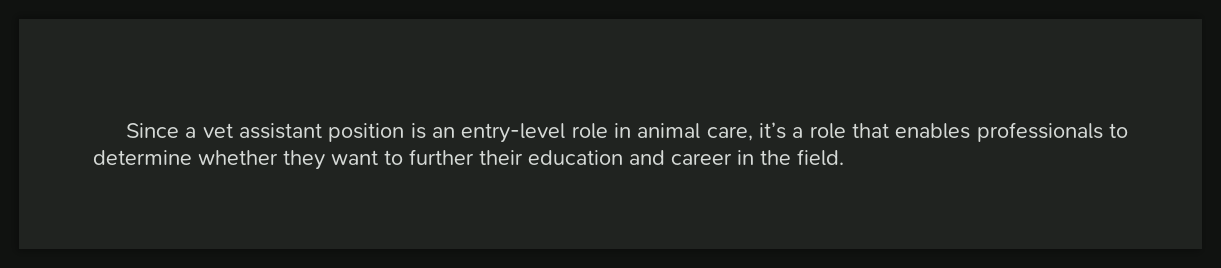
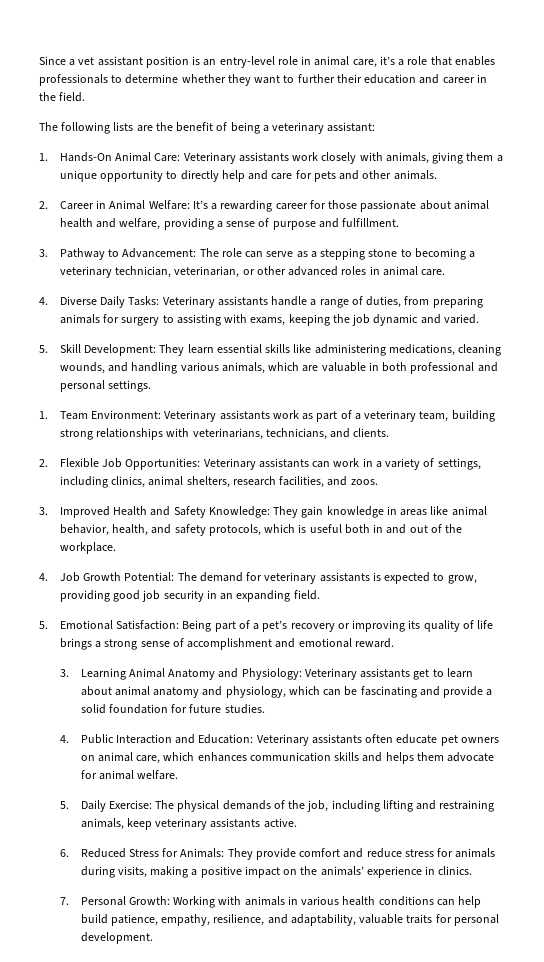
+ The following lists are the benefit of being a veterinary assistant:
+ 1. Hands-On Animal Care: Veterinary assistants work closely with animals, giving them a unique opportunity to directly help and care for pets and other animals.
+ 2. Career in Animal Welfare: It’s a rewarding career for those passionate about animal health and welfare, providing a sense of purpose and fulfillment.
+ 3. Pathway to Advancement: The role can serve as a stepping stone to becoming a veterinary technician, veterinarian, or other advanced roles in animal care.
+ 4. Diverse Daily Tasks: Veterinary assistants handle a range of duties, from preparing animals for surgery to assisting with exams, keeping the job dynamic and varied.
+ 5. Skill Development: They learn essential skills like administering medications, cleaning wounds, and handling various animals, which are valuable in both professional and personal settings.
+ 1. Team Environment: Veterinary assistants work as part of a veterinary team, building strong relationships with veterinarians, technicians, and clients.
+ 2. Flexible Job Opportunities: Veterinary assistants can work in a variety of settings, including clinics, animal shelters, research facilities, and zoos.
+ 3. Improved Health and Safety Knowledge: They gain knowledge in areas like animal behavior, health, and safety protocols, which is useful both in and out of the workplace.
+ 4. Job Growth Potential: The demand for veterinary assistants is expected to grow, providing good job security in an expanding field.
+ 5. Emotional Satisfaction: Being part of a pet’s recovery or improving its quality of life brings a strong sense of accomplishment and emotional reward.
+ 3. Learning Animal Anatomy and Physiology: Veterinary assistants get to learn about animal anatomy and physiology, which can be fascinating and provide a solid foundation for future studies.
+ 4. Public Interaction and Education: Veterinary assistants often educate pet owners on animal care, which enhances communication skills and helps them advocate for animal welfare.
+ 5. Daily Exercise: The physical demands of the job, including lifting and restraining animals, keep veterinary assistants active.
+ 6. Reduced Stress for Animals: They provide comfort and reduce stress for animals during visits, making a positive impact on the animals’ experience in clinics.
+ 7. Personal Growth: Working with animals in various health conditions can help build patience, empathy, resilience, and adaptability, valuable traits for personal development.

